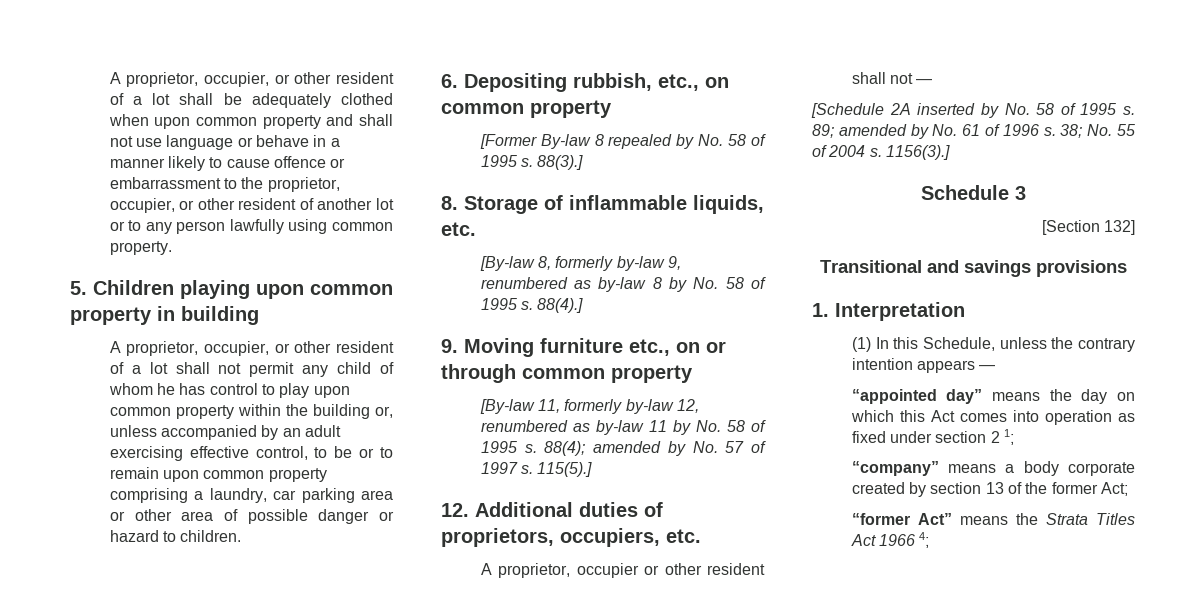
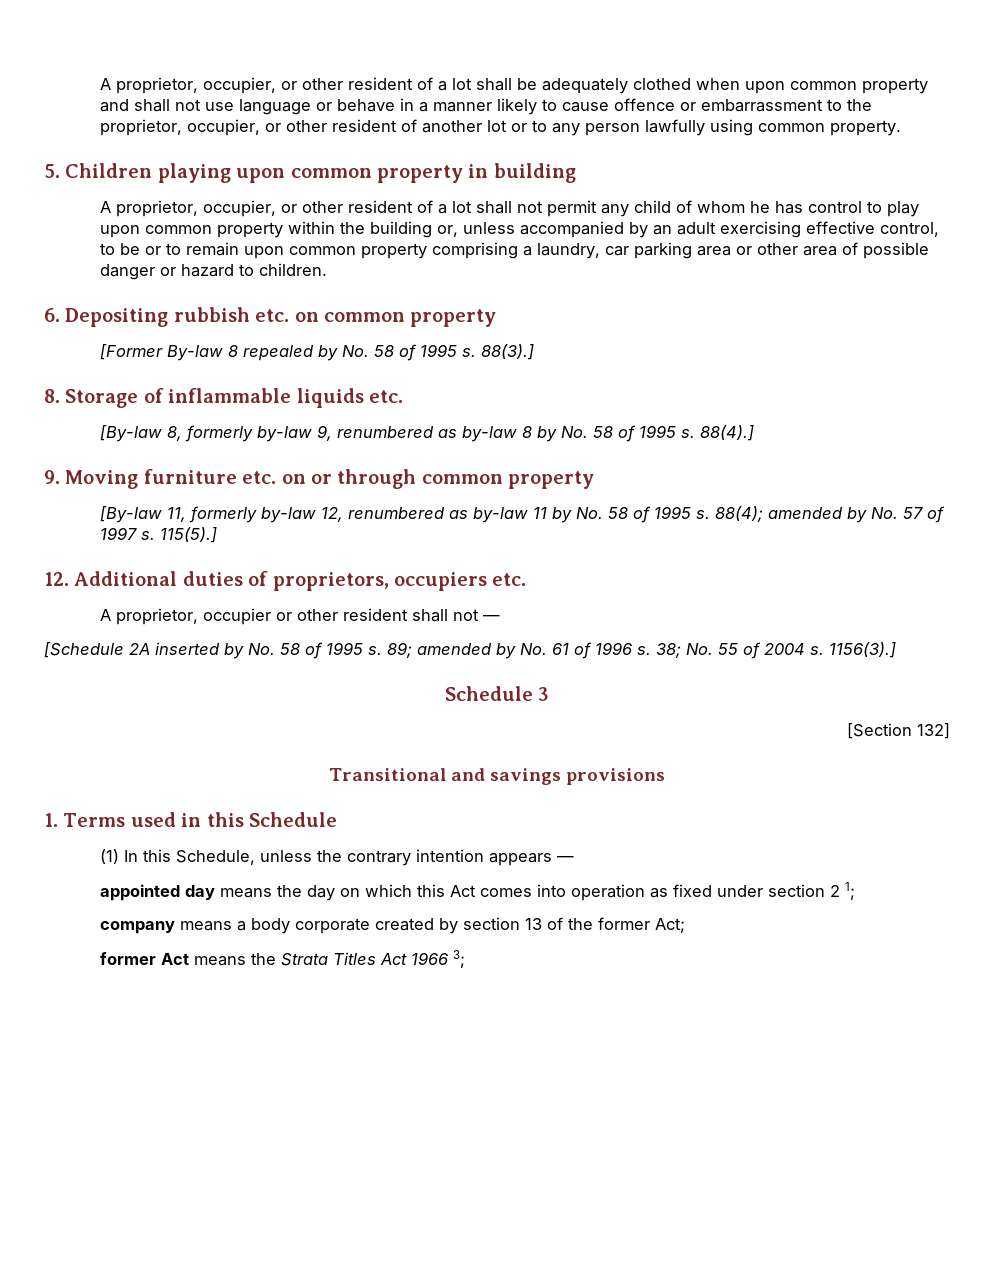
- 6. Depositing rubbish, etc., on common property
+ 6. Depositing rubbish etc. on common property
- 8. Storage of inflammable liquids, etc.
+ 8. Storage of inflammable liquids etc.
- 9. Moving furniture etc., on or through common property
+ 9. Moving furniture etc. on or through common property
- 12. Additional duties of proprietors, occupiers, etc.
+ 12. Additional duties of proprietors, occupiers etc.
- 1. Interpretation
+ 1. Terms used in this Schedule
- “appointed day” means the day on which this Act comes into operation as fixed under section 2 1;
+ appointed day means the day on which this Act comes into operation as fixed under section 2 1;
- “company” means a body corporate created by section 13 of the former Act;
+ company means a body corporate created by section 13 of the former Act;
- “former Act” means the Strata Titles Act 1966 4;
+ former Act means the Strata Titles Act 1966 3;

